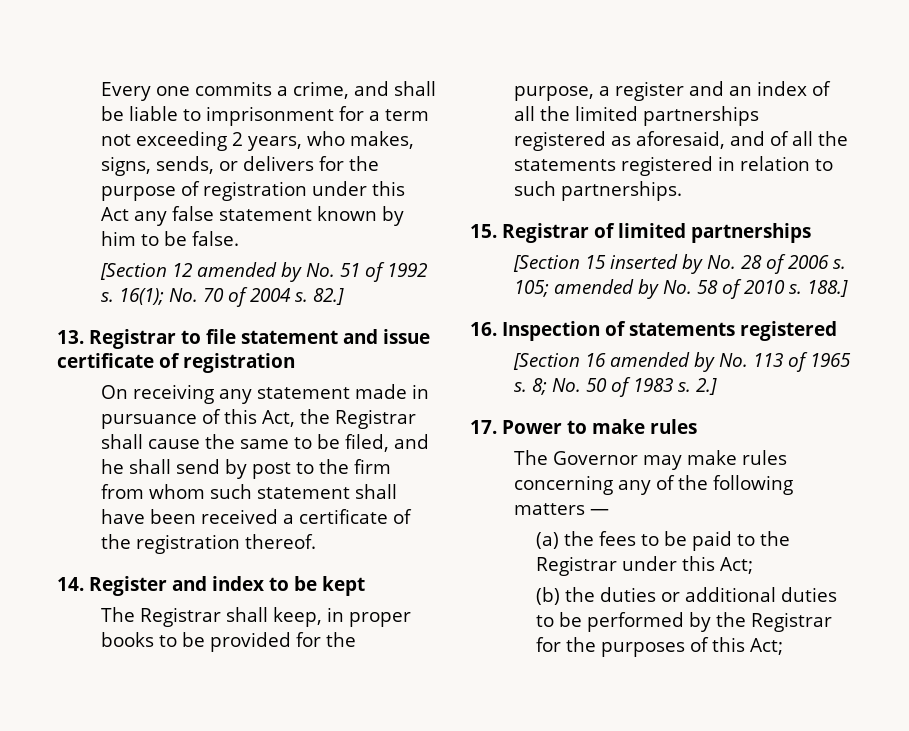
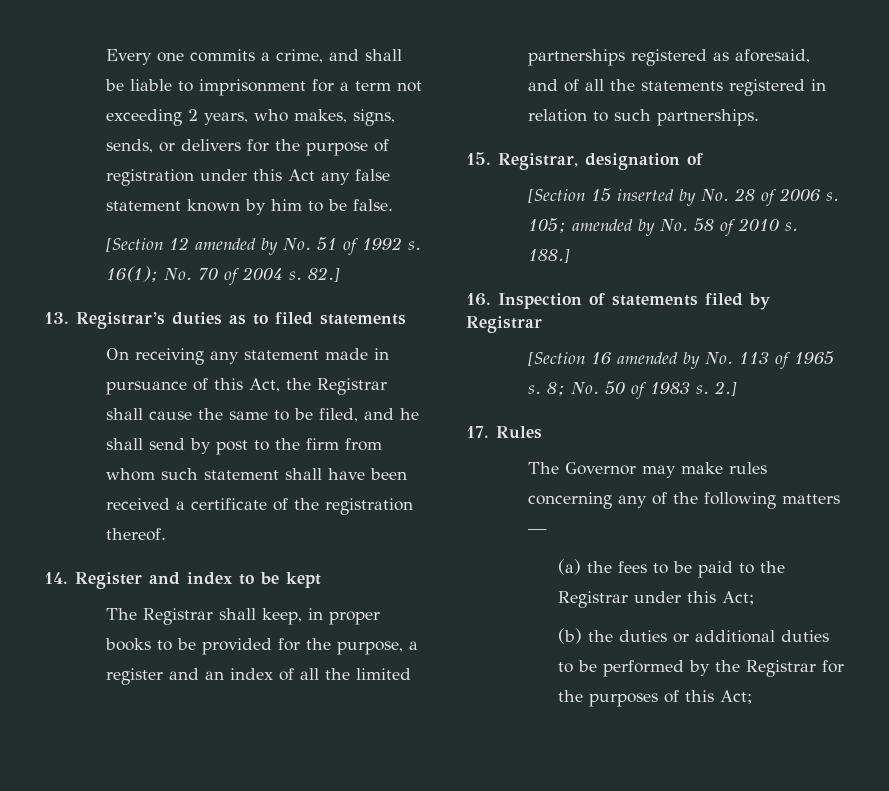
- 13. Registrar to file statement and issue certificate of registration
+ 13. Registrar’s duties as to filed statements
- 15. Registrar of limited partnerships
+ 15. Registrar, designation of
- 16. Inspection of statements registered
+ 16. Inspection of statements filed by Registrar
- 17. Power to make rules
+ 17. Rules

